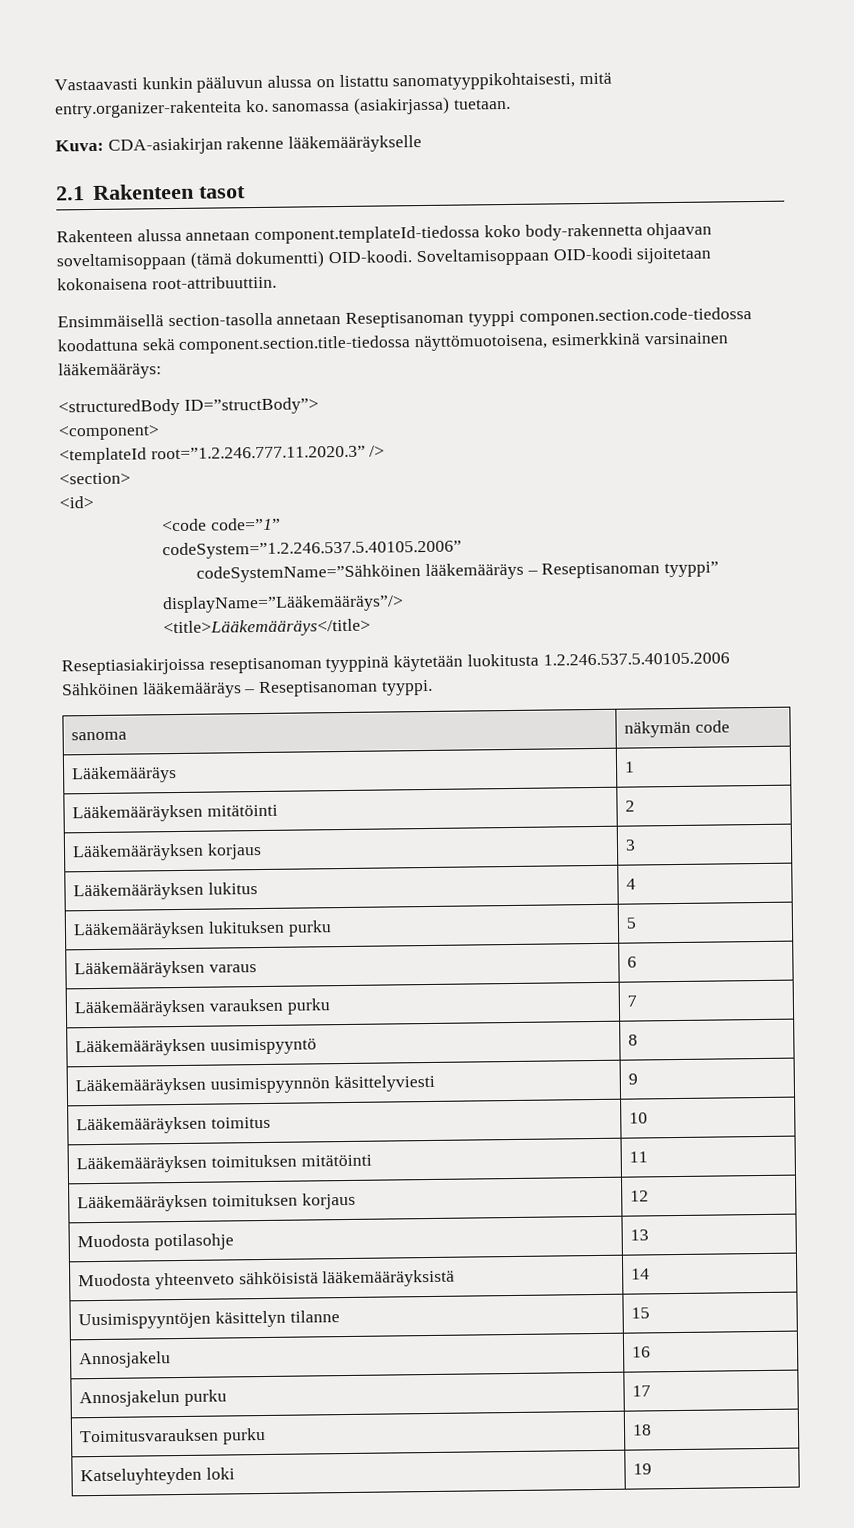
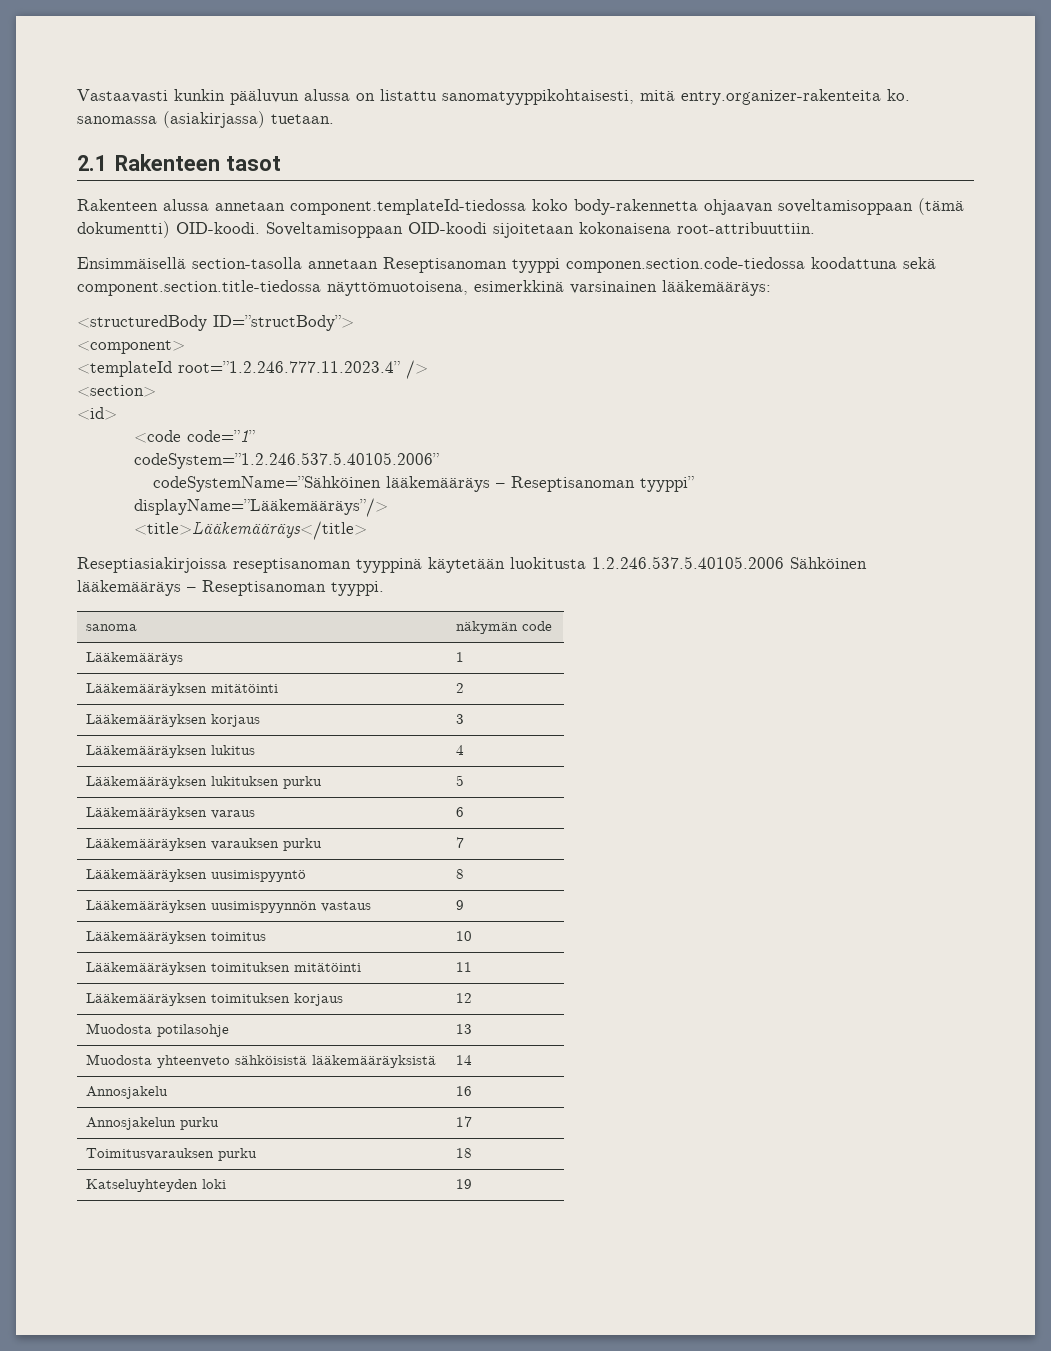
- Kuva: CDA-asiakirjan rakenne lääkemääräykselle
- <templateId root=”1.2.246.777.11.2020.3” />
+ <templateId root=”1.2.246.777.11.2023.4” />
- Lääkemääräyksen uusimispyynnön käsittelyviesti | 9
+ Lääkemääräyksen uusimispyynnön vastaus | 9
- Uusimispyyntöjen käsittelyn tilanne | 15

